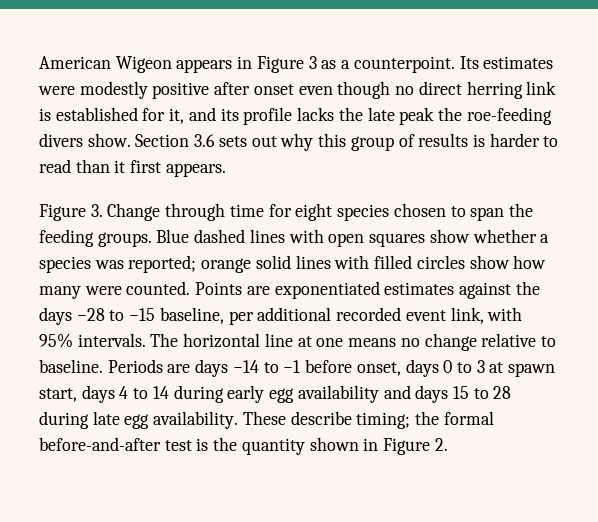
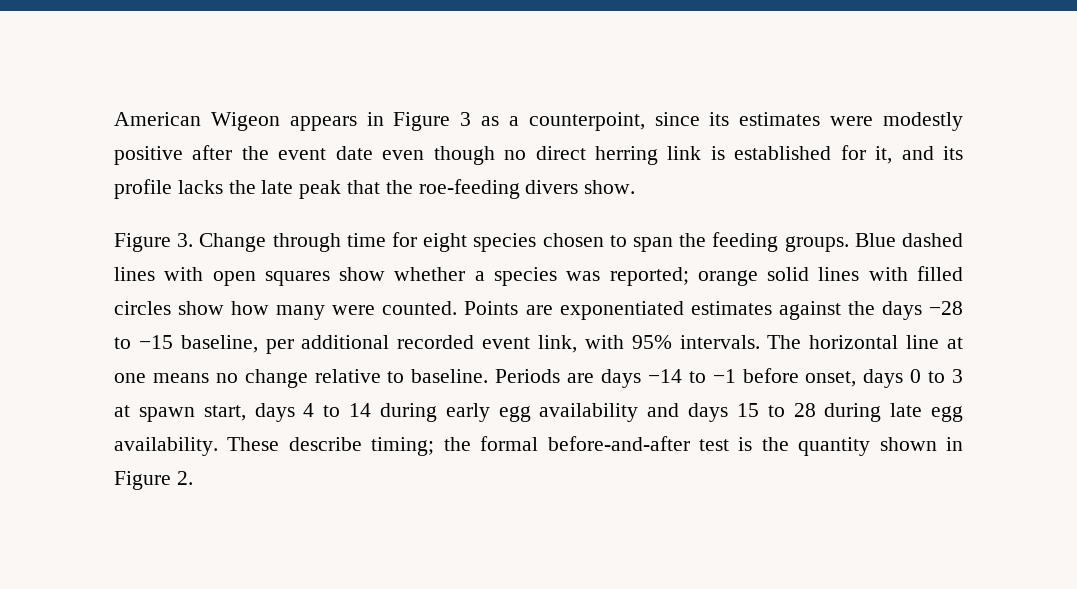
- American Wigeon appears in Figure 3 as a counterpoint. Its estimates were modestly positive after onset even though no direct herring link is established for it, and its profile lacks the late peak the roe-feeding divers show. Section 3.6 sets out why this group of results is harder to read than it first appears.
+ American Wigeon appears in Figure 3 as a counterpoint, since its estimates were modestly positive after the event date even though no direct herring link is established for it, and its profile lacks the late peak that the roe-feeding divers show.

